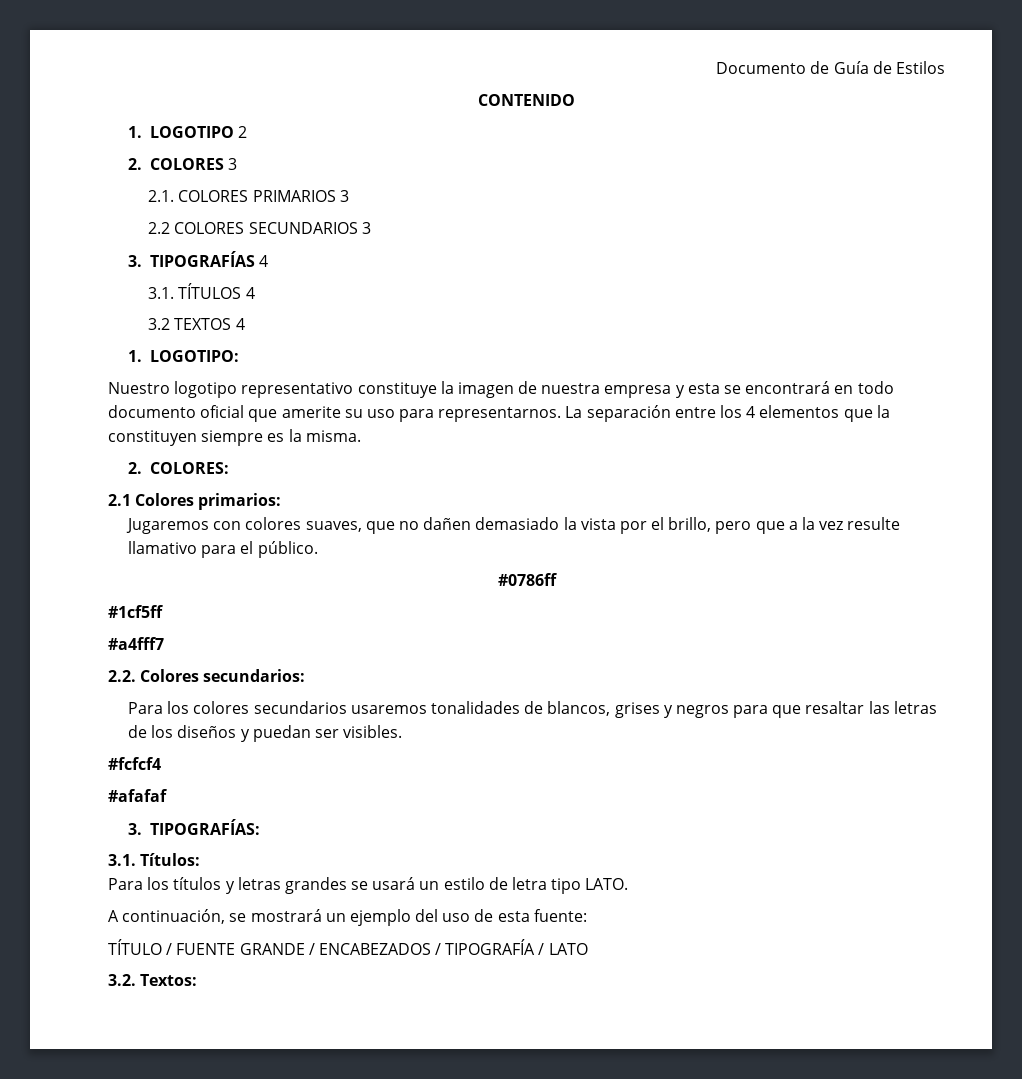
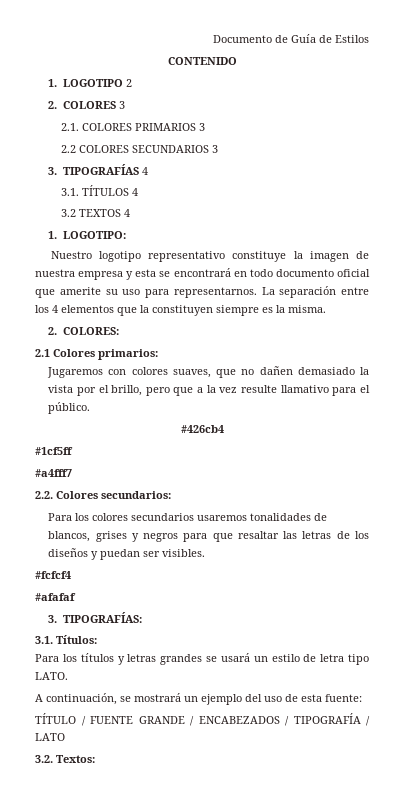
- #0786ff
+ #426cb4

